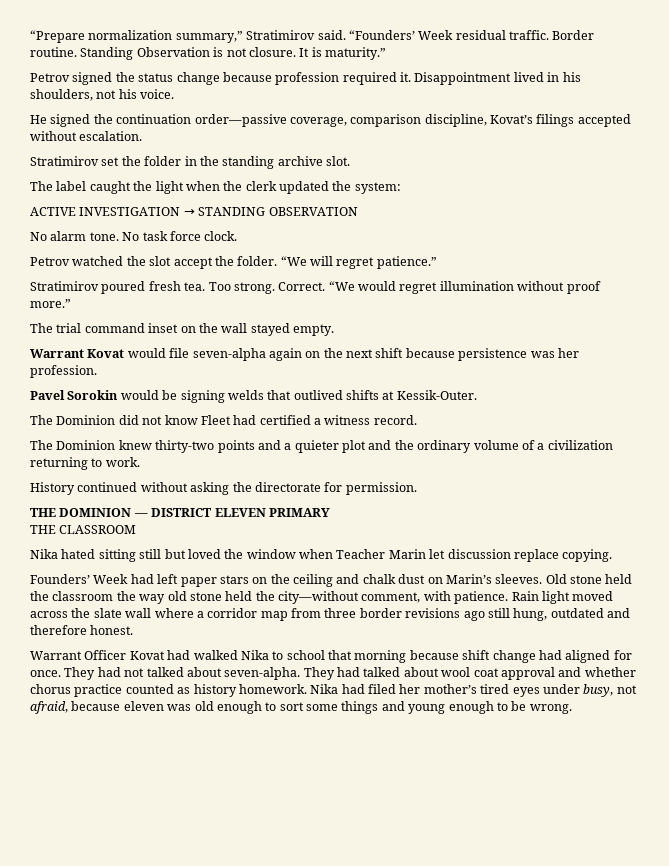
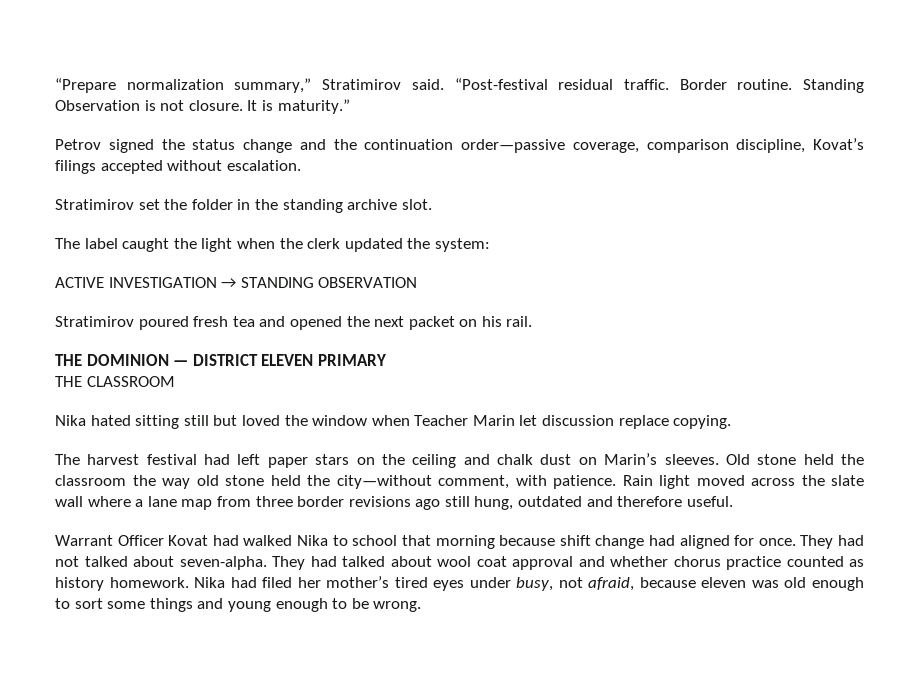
- “Founders’ Week residual traffic.
+ “Post-festival residual traffic.
- Petrov signed the status change because profession required it. Disappointment lived in his shoulders, not his voice.
- He signed the continuation order—passive coverage, comparison discipline, Kovat’s filings accepted without escalation.
+ Petrov signed the status change and the continuation order—passive coverage, comparison discipline, Kovat’s filings accepted without escalation.
- No alarm tone. No task force clock.
- Petrov watched the slot accept the folder. “We will regret patience.”
- Stratimirov poured fresh tea. Too strong. Correct. “We would regret illumination without proof more.”
- The trial command inset on the wall stayed empty.
- Warrant Kovat would file seven-alpha again on the next shift because persistence was her profession.
- Pavel Sorokin would be signing welds that outlived shifts at Kessik-Outer.
- The Dominion did not know Fleet had certified a witness record.
- The Dominion knew thirty-two points and a quieter plot and the ordinary volume of a civilization returning to work.
- History continued without asking the directorate for permission.
+ Stratimirov poured fresh tea and opened the next packet on his rail.
- Founders’ Week had left paper stars on the ceiling and chalk dust on Marin’s sleeves.
+ The harvest festival had left paper stars on the ceiling and chalk dust on Marin’s sleeves.
- Rain light moved across the slate wall where a corridor map from three border revisions ago still hung, outdated and therefore honest.
+ Rain light moved across the slate wall where a lane map from three border revisions ago still hung, outdated and therefore useful.

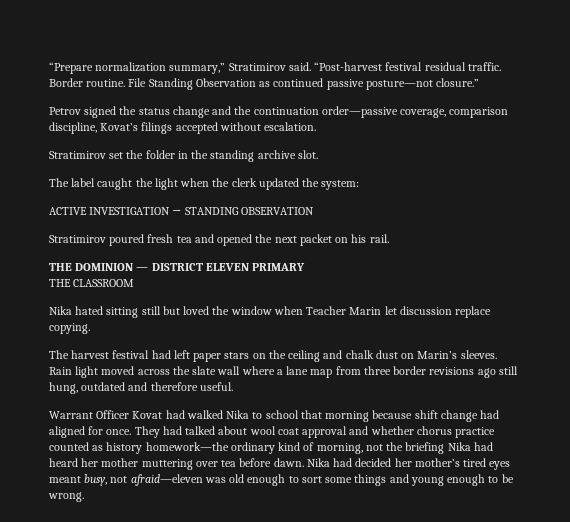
- “Post-festival residual traffic.
+ “Post-harvest festival residual traffic.
- Standing Observation is not closure. It is maturity.”
+ File Standing Observation as continued passive posture—not closure.”
- Old stone held the classroom the way old stone held the city—without comment, with patience.
- They had not talked about seven-alpha. They had talked about wool coat approval and whether chorus practice counted as history homework. Nika had filed her mother’s tired eyes under busy, not afraid, because eleven was old enough to sort some things and young enough to be wrong.
+ They had talked about wool coat approval and whether chorus practice counted as history homework—the ordinary kind of morning, not the briefing Nika had heard her mother muttering over tea before dawn. Nika had decided her mother’s tired eyes meant busy, not afraid—eleven was old enough to sort some things and young enough to be wrong.

